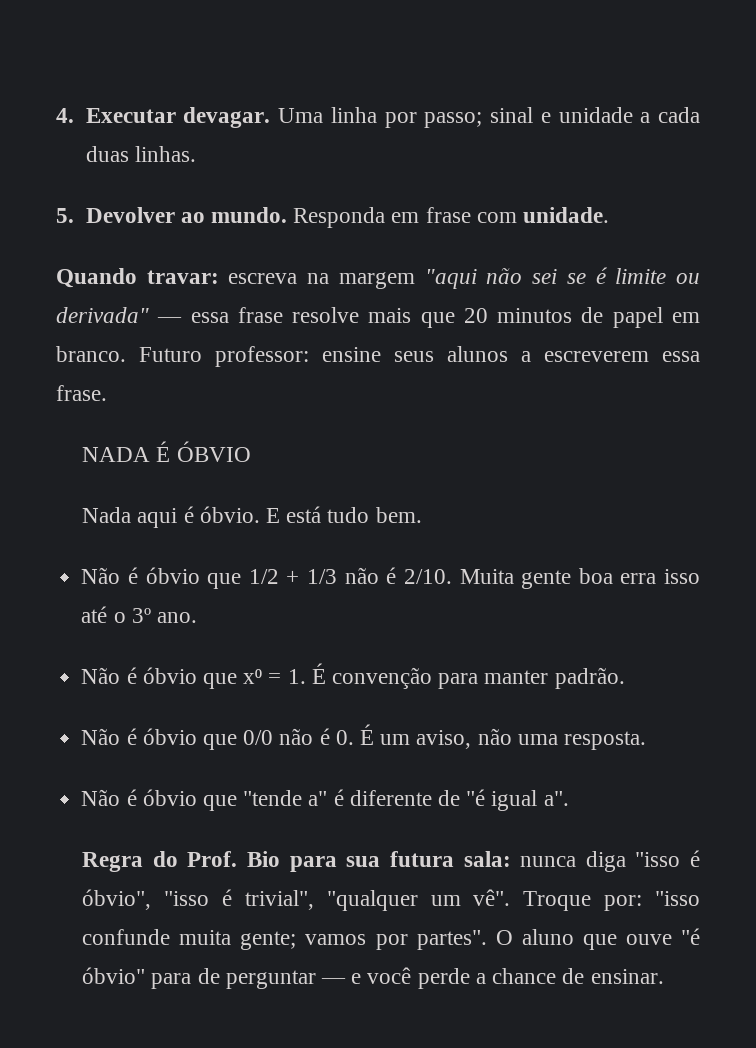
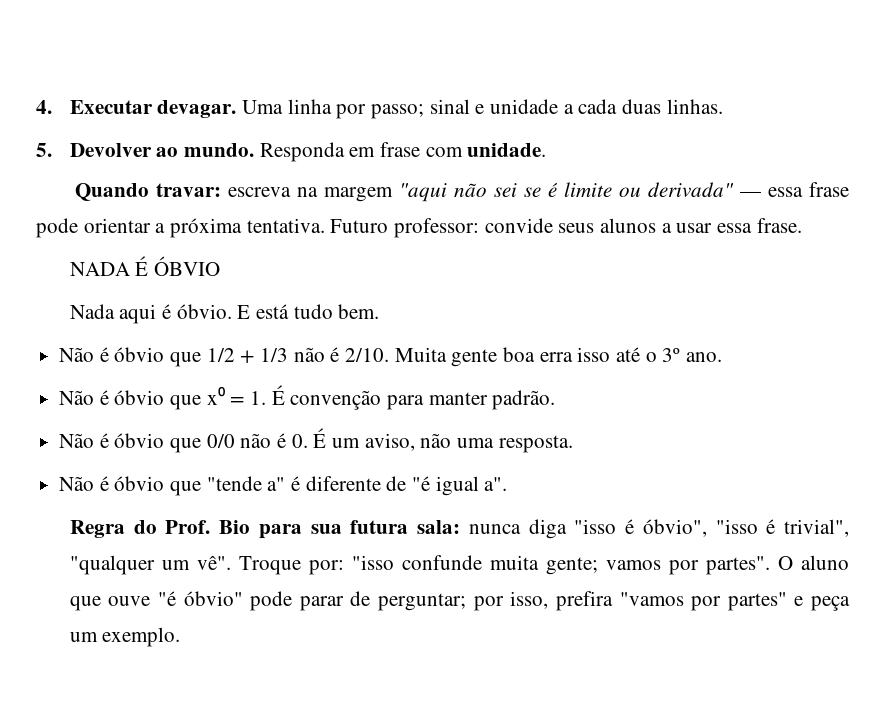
- Quando travar: escreva na margem "aqui não sei se é limite ou derivada" — essa frase resolve mais que 20 minutos de papel em branco.
+ Quando travar: escreva na margem "aqui não sei se é limite ou derivada" — essa frase pode orientar a próxima tentativa.
- Futuro professor: ensine seus alunos a escreverem essa frase.
+ Futuro professor: convide seus alunos a usar essa frase.
- O aluno que ouve "é óbvio" para de perguntar — e você perde a chance de ensinar.
+ O aluno que ouve "é óbvio" pode parar de perguntar; por isso, prefira "vamos por partes" e peça um exemplo.

